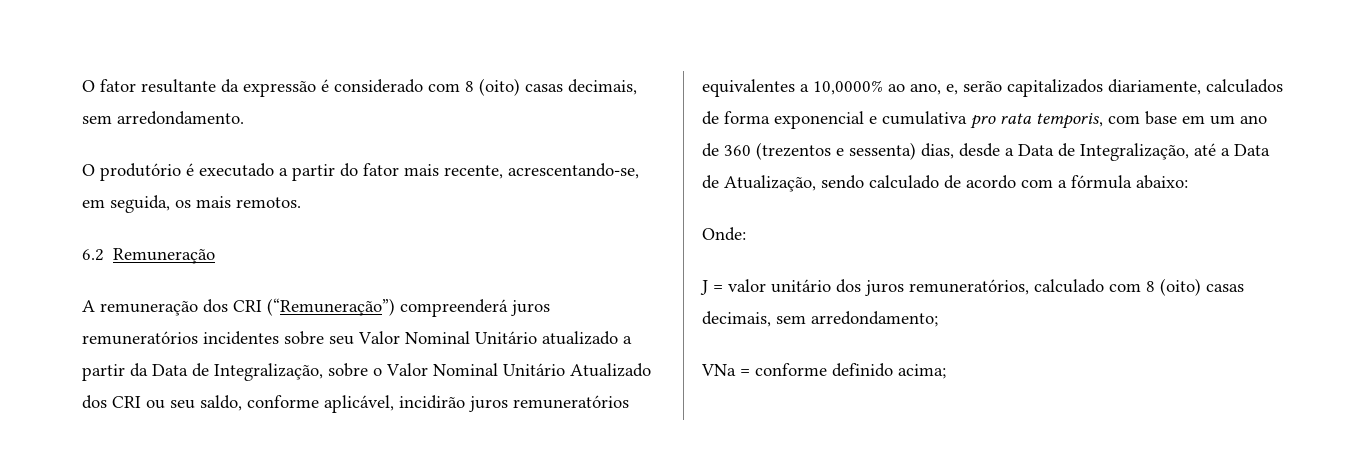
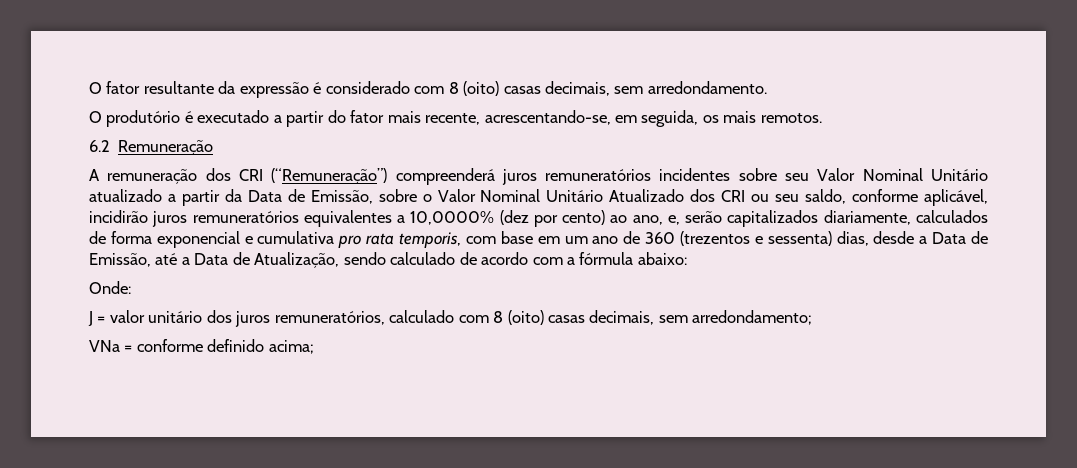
- A remuneração dos CRI (“Remuneração”) compreenderá juros remuneratórios incidentes sobre seu Valor Nominal Unitário atualizado a partir da Data de Integralização, sobre o Valor Nominal Unitário Atualizado dos CRI ou seu saldo, conforme aplicável, incidirão juros remuneratórios equivalentes a 10,0000% ao ano, e, serão capitalizados diariamente, calculados de forma exponencial e cumulativa pro rata temporis, com base em um ano de 360 (trezentos e sessenta) dias, desde a Data de Integralização, até a Data de Atualização, sendo calculado de acordo com a fórmula abaixo:
+ A remuneração dos CRI (“Remuneração”) compreenderá juros remuneratórios incidentes sobre seu Valor Nominal Unitário atualizado a partir da Data de Emissão, sobre o Valor Nominal Unitário Atualizado dos CRI ou seu saldo, conforme aplicável, incidirão juros remuneratórios equivalentes a 10,0000% (dez por cento) ao ano, e, serão capitalizados diariamente, calculados de forma exponencial e cumulativa pro rata temporis, com base em um ano de 360 (trezentos e sessenta) dias, desde a Data de Emissão, até a Data de Atualização, sendo calculado de acordo com a fórmula abaixo:

